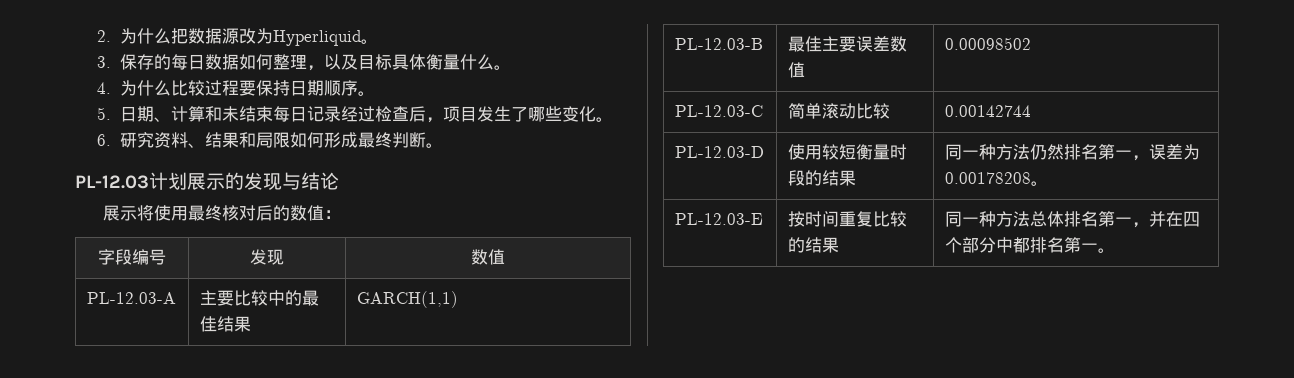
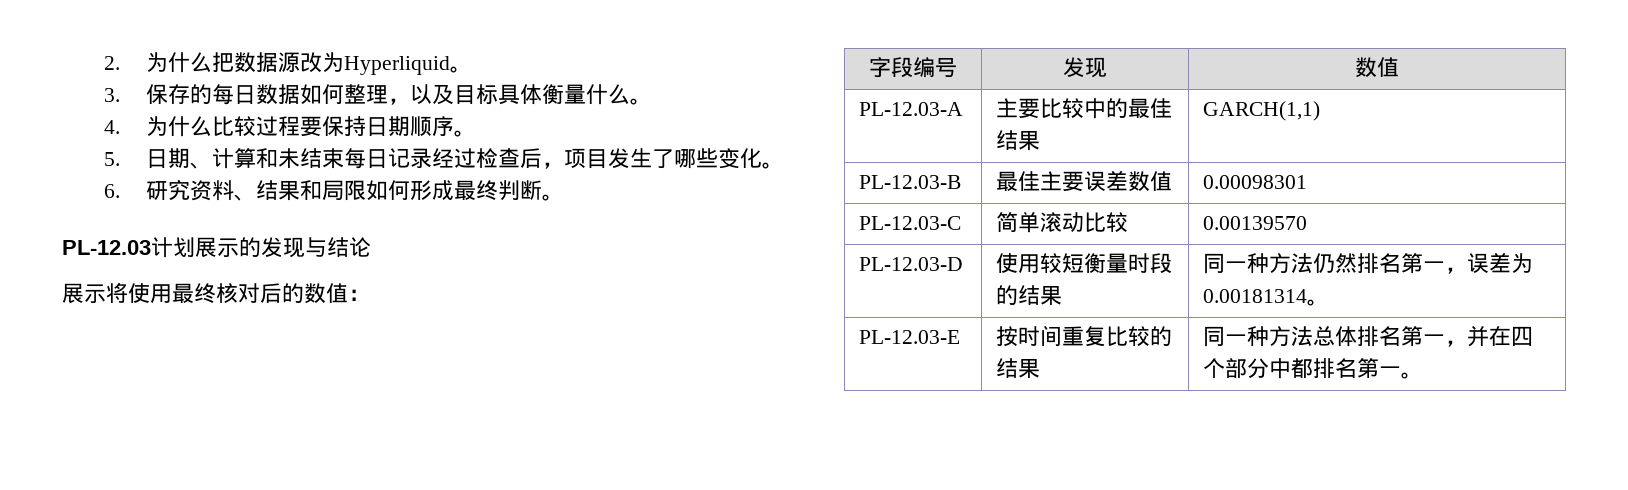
- PL-12.03-B | 最佳主要误差数值 | 0.00098502
+ PL-12.03-B | 最佳主要误差数值 | 0.00098301
- PL-12.03-C | 简单滚动比较 | 0.00142744
+ PL-12.03-C | 简单滚动比较 | 0.00139570
- PL-12.03-D | 使用较短衡量时段的结果 | 同一种方法仍然排名第一，误差为0.00178208。
+ PL-12.03-D | 使用较短衡量时段的结果 | 同一种方法仍然排名第一，误差为0.00181314。

